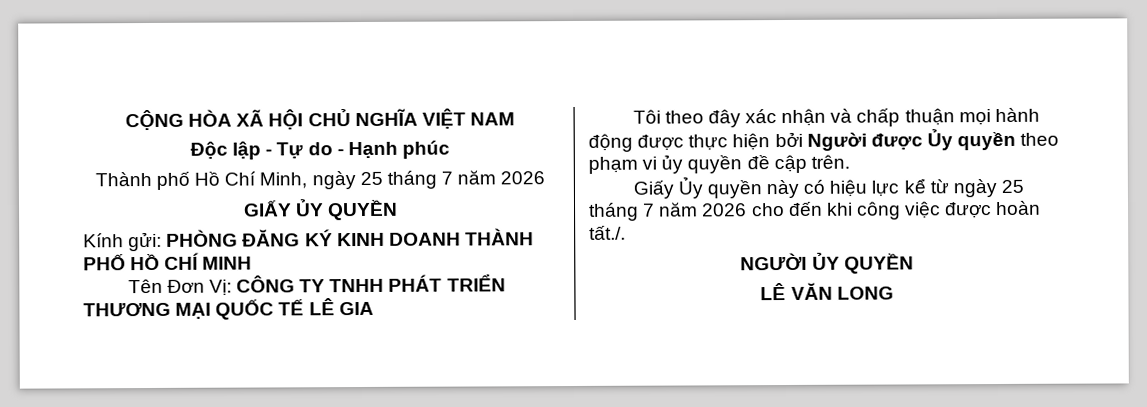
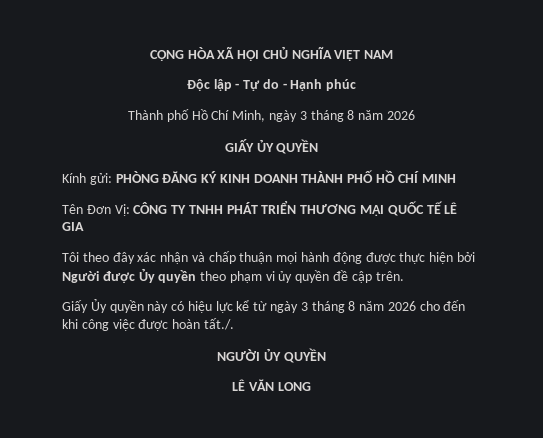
- Thành phố Hồ Chí Minh, ngày 25 tháng 7 năm 2026
+ Thành phố Hồ Chí Minh, ngày 3 tháng 8 năm 2026
- Giấy Ủy quyền này có hiệu lực kể từ ngày 25 tháng 7 năm 2026 cho đến khi công việc được hoàn tất./.
+ Giấy Ủy quyền này có hiệu lực kể từ ngày 3 tháng 8 năm 2026 cho đến khi công việc được hoàn tất./.

